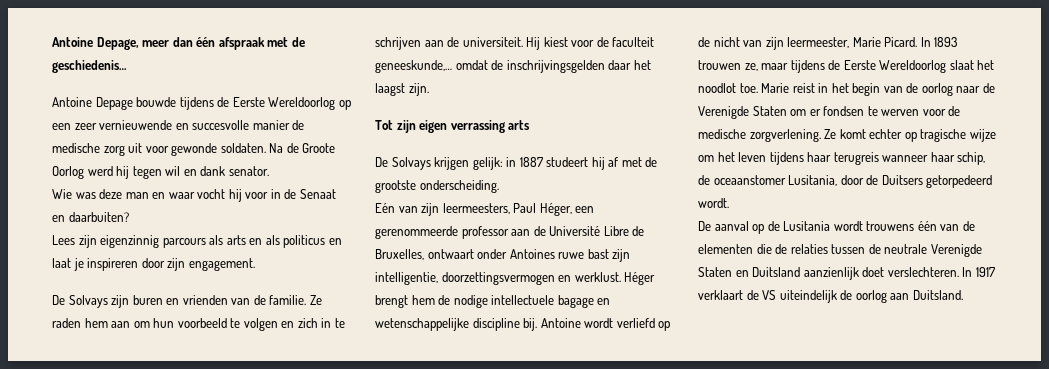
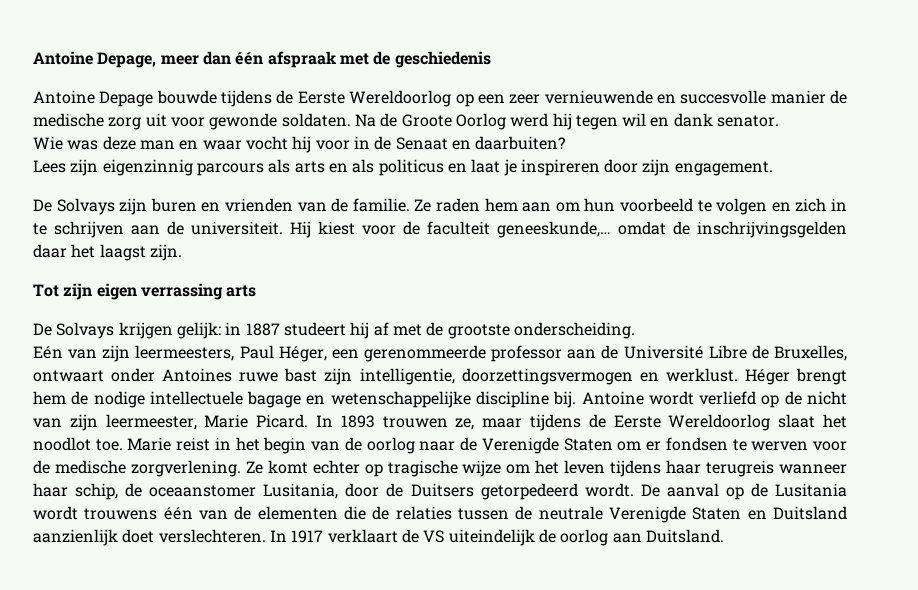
- Antoine Depage, meer dan één afspraak met de geschiedenis…
+ Antoine Depage, meer dan één afspraak met de geschiedenis
- Ze komt echter op tragische wijze om het leven tijdens haar terugreis wanneer haar schip, de oceaanstomer Lusitania, door de Duitsers getorpedeerd wordt.
- De aanval op de Lusitania wordt trouwens één van de elementen die de relaties tussen de neutrale Verenigde Staten en Duitsland aanzienlijk doet verslechteren.
+ Ze komt echter op tragische wijze om het leven tijdens haar terugreis wanneer haar schip, de oceaanstomer Lusitania, door de Duitsers getorpedeerd wordt. De aanval op de Lusitania wordt trouwens één van de elementen die de relaties tussen de neutrale Verenigde Staten en Duitsland aanzienlijk doet verslechteren.

